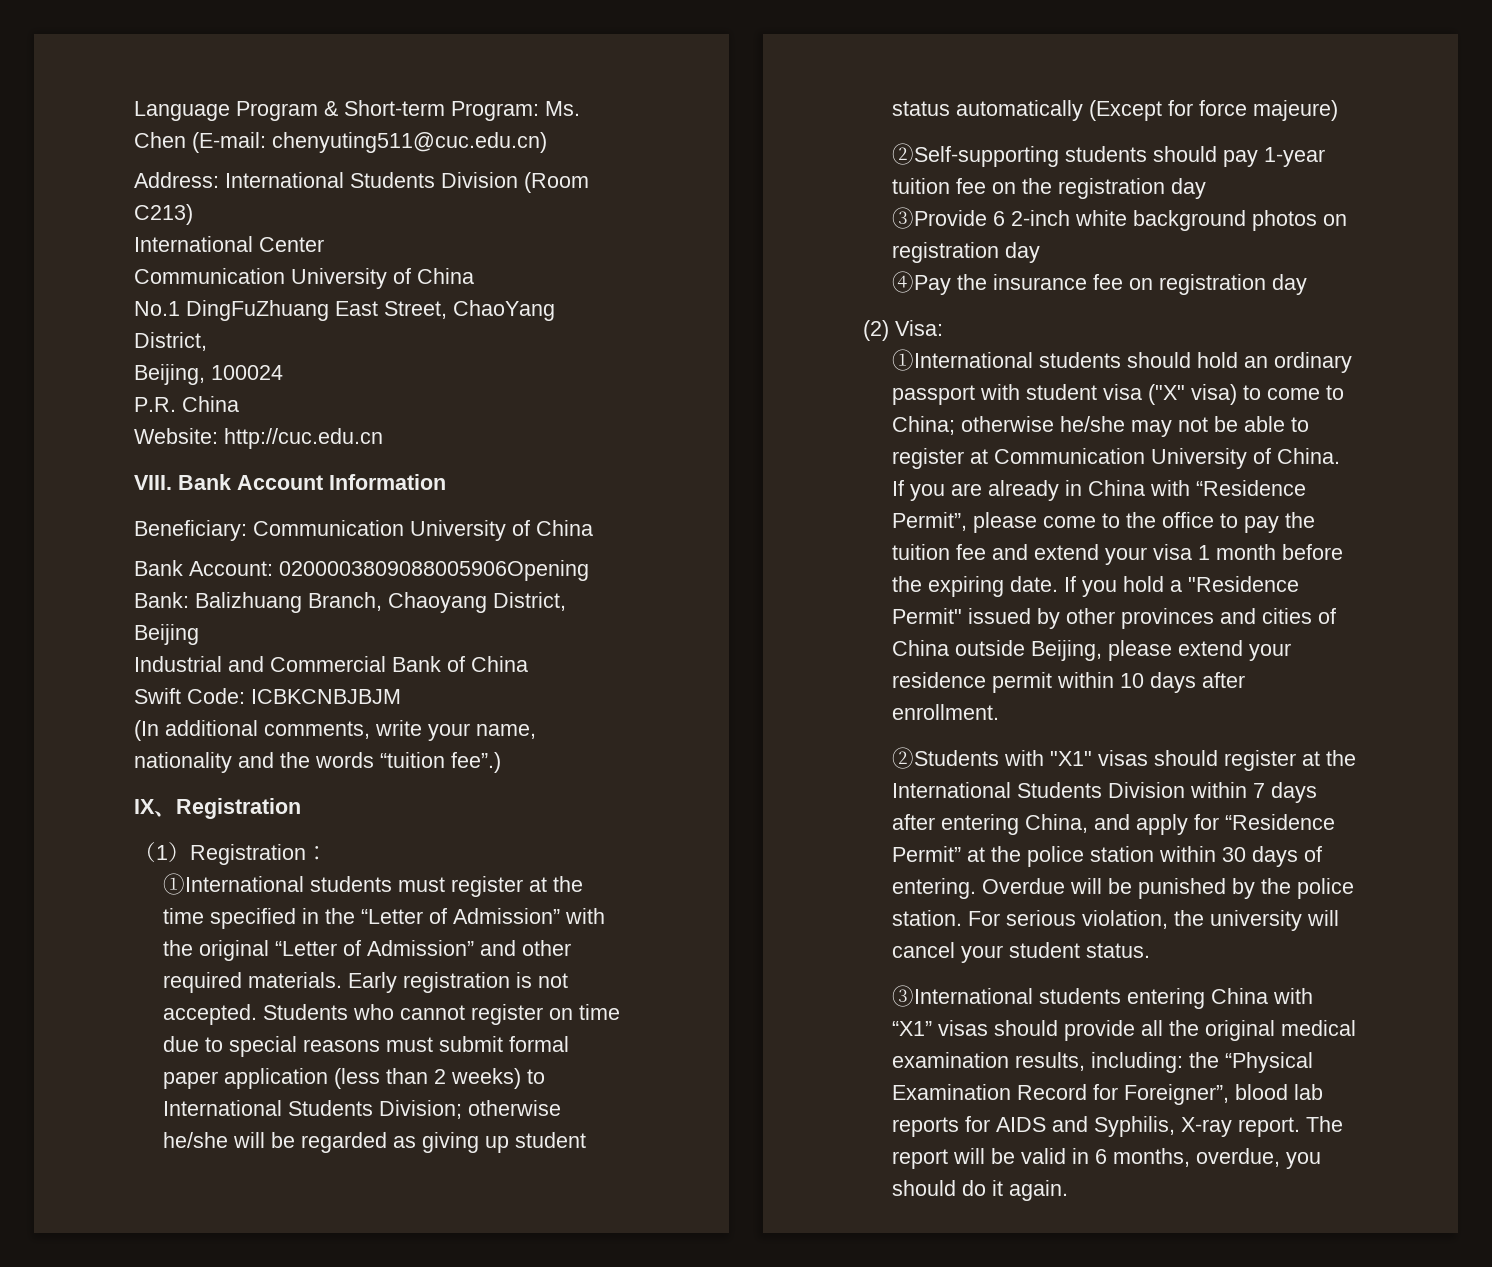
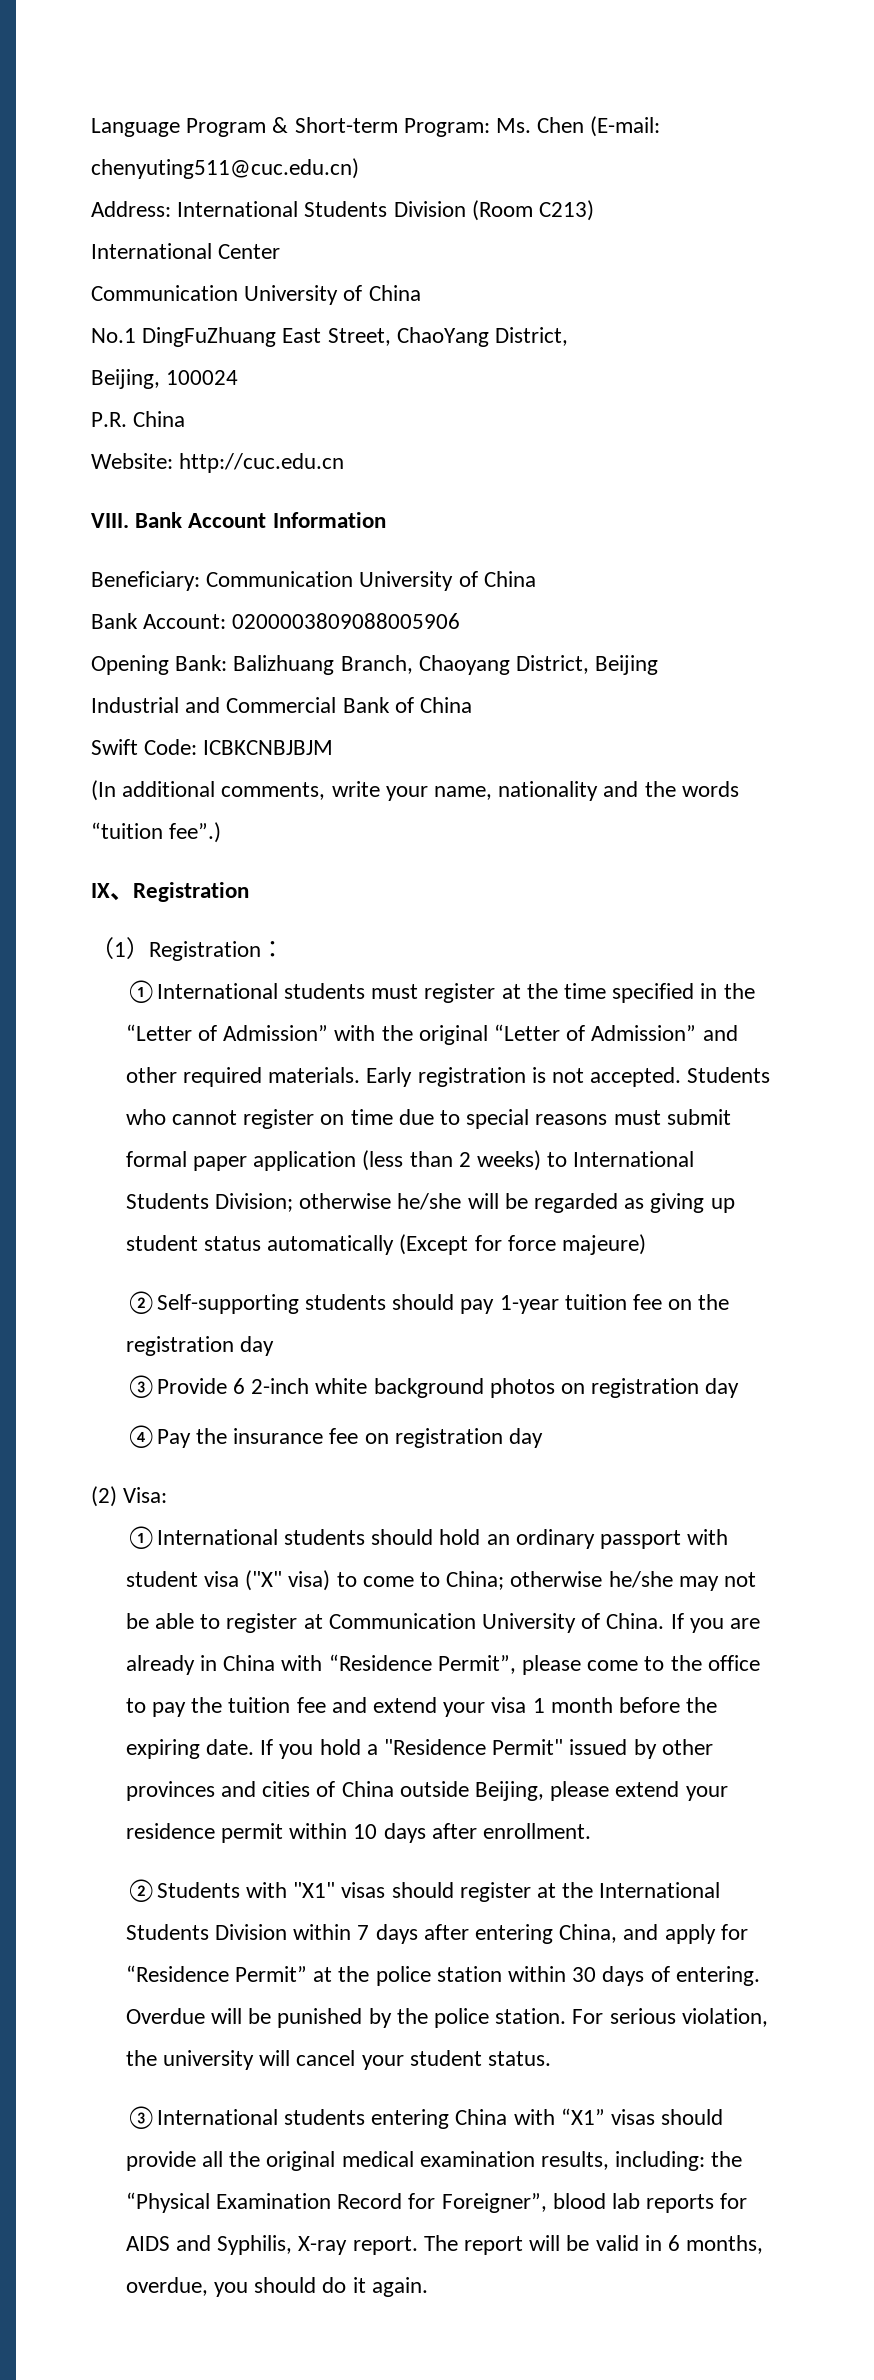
- Bank Account: 0200003809088005906Opening Bank: Balizhuang Branch, Chaoyang District, Beijing
+ Bank Account: 0200003809088005906
+ Opening Bank: Balizhuang Branch, Chaoyang District, Beijing

